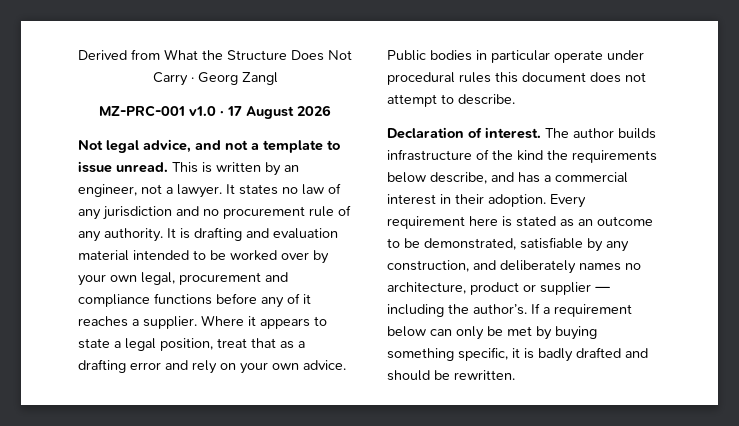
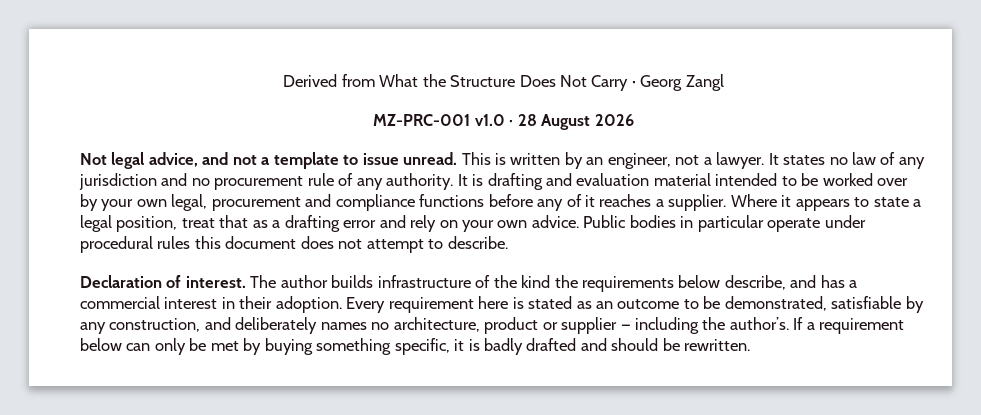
- MZ-PRC-001 v1.0 · 17 August 2026
+ MZ-PRC-001 v1.0 · 28 August 2026

